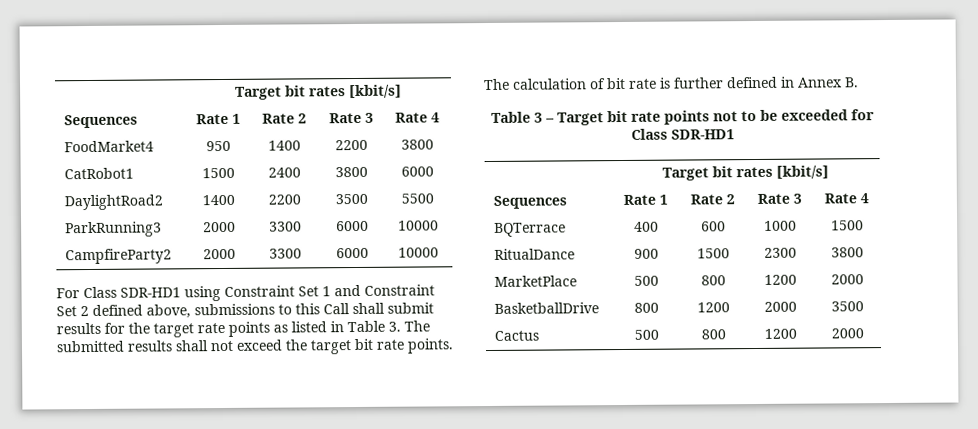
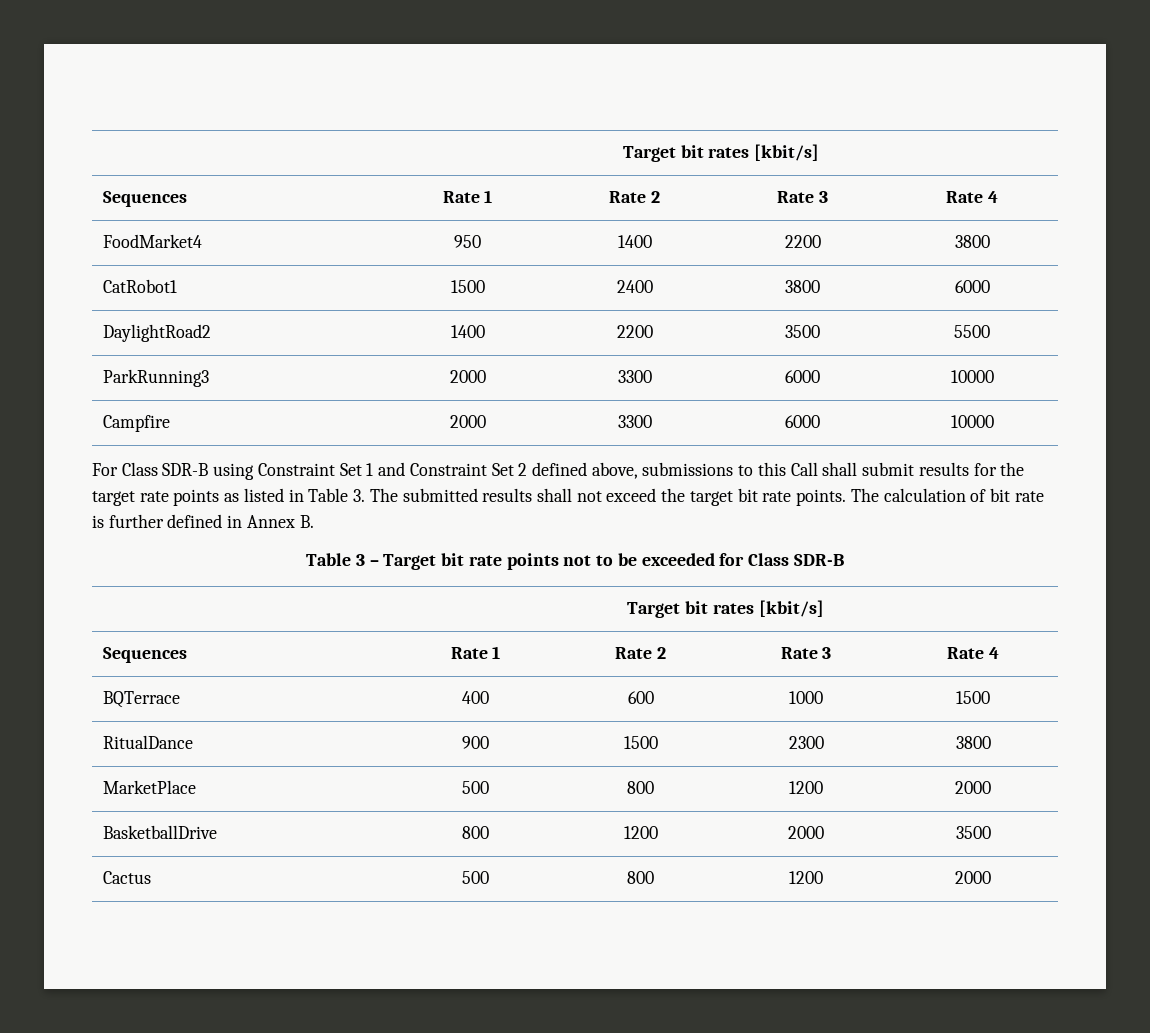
- CampfireParty2 | 2000 | 3300 | 6000 | 10000
+ Campfire | 2000 | 3300 | 6000 | 10000
- For Class SDR-HD1 using Constraint Set 1 and Constraint Set 2 defined above, submissions to this Call shall submit results for the target rate points as listed in Table 3. The submitted results shall not exceed the target bit rate points.
+ For Class SDR-B using Constraint Set 1 and Constraint Set 2 defined above, submissions to this Call shall submit results for the target rate points as listed in Table 3. The submitted results shall not exceed the target bit rate points.
- Table 3 – Target bit rate points not to be exceeded for Class SDR-HD1
+ Table 3 – Target bit rate points not to be exceeded for Class SDR-B

